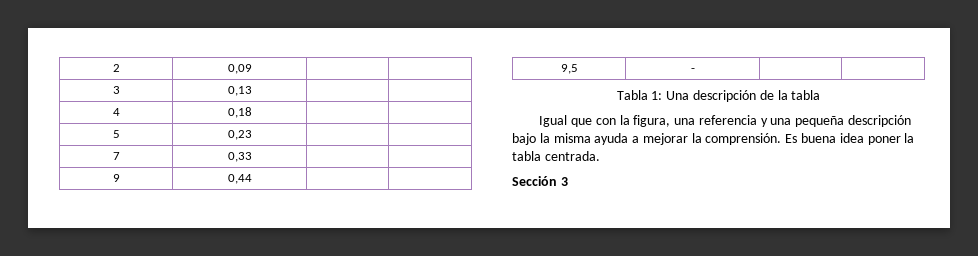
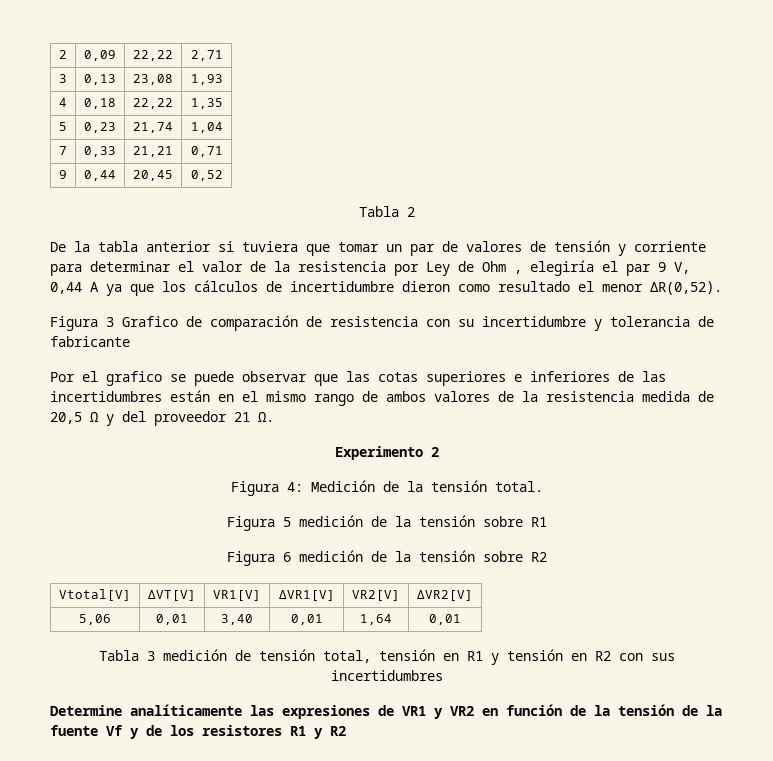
- 2 | 0,09 | |
+ 2 | 0,09 | 22,22 | 2,71
- 3 | 0,13 | |
+ 3 | 0,13 | 23,08 | 1,93
- 4 | 0,18 | |
+ 4 | 0,18 | 22,22 | 1,35
- 5 | 0,23 | |
+ 5 | 0,23 | 21,74 | 1,04
- 7 | 0,33 | |
+ 7 | 0,33 | 21,21 | 0,71
- 9 | 0,44 | |
- 9,5 | - | |
- Tabla 1: Una descripción de la tabla
- Igual que con la figura, una referencia y una pequeña descripción bajo la misma ayuda a mejorar la comprensión. Es buena idea poner la tabla centrada.
- Sección 3
+ 9 | 0,44 | 20,45 | 0,52
+ Tabla 2
+ De la tabla anterior si tuviera que tomar un par de valores de tensión y corriente para determinar el valor de la resistencia por Ley de Ohm , elegiría el par 9 V, 0,44 A ya que los cálculos de incertidumbre dieron como resultado el menor ∆R(0,52).
+ Figura 3 Grafico de comparación de resistencia con su incertidumbre y tolerancia de fabricante
+ Por el grafico se puede observar que las cotas superiores e inferiores de las incertidumbres están en el mismo rango de ambos valores de la resistencia medida de 20,5 Ω y del proveedor 21 Ω.
+ Experimento 2
+ Figura 4: Medición de la tensión total.
+ Figura 5 medición de la tensión sobre R1
+ Figura 6 medición de la tensión sobre R2
+ Vtotal[V] | ΔVT[V] | VR1[V] | ΔVR1[V] | VR2[V] | ΔVR2[V]
+ 5,06 | 0,01 | 3,40 | 0,01 | 1,64 | 0,01
+ Tabla 3 medición de tensión total, tensión en R1 y tensión en R2 con sus incertidumbres
+ Determine analíticamente las expresiones de VR1 y VR2 en función de la tensión de la fuente Vf y de los resistores R1 y R2

